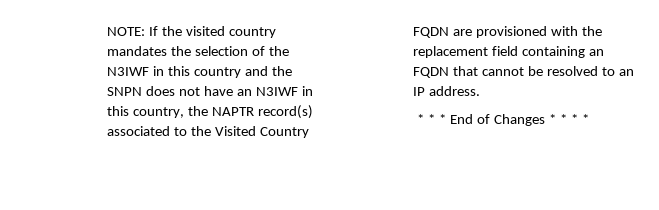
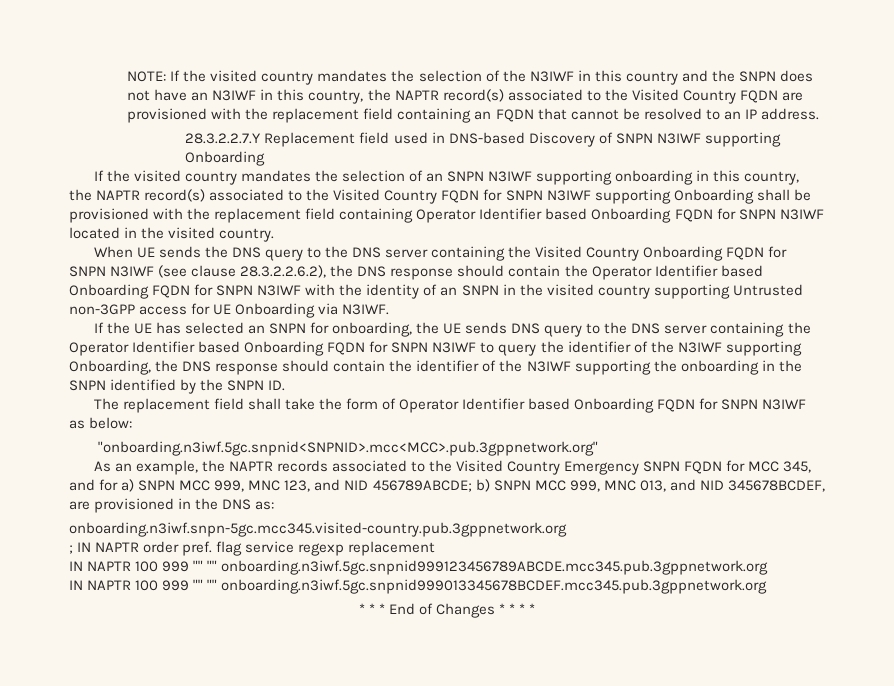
+ 28.3.2.2.7.Y Replacement field used in DNS-based Discovery of SNPN N3IWF supporting Onboarding
+ If the visited country mandates the selection of an SNPN N3IWF supporting onboarding in this country, the NAPTR record(s) associated to the Visited Country FQDN for SNPN N3IWF supporting Onboarding shall be provisioned with the replacement field containing Operator Identifier based Onboarding FQDN for SNPN N3IWF located in the visited country.
+ When UE sends the DNS query to the DNS server containing the Visited Country Onboarding FQDN for SNPN N3IWF (see clause 28.3.2.2.6.2), the DNS response should contain the Operator Identifier based Onboarding FQDN for SNPN N3IWF with the identity of an SNPN in the visited country supporting Untrusted non-3GPP access for UE Onboarding via N3IWF.
+ If the UE has selected an SNPN for onboarding, the UE sends DNS query to the DNS server containing the Operator Identifier based Onboarding FQDN for SNPN N3IWF to query the identifier of the N3IWF supporting Onboarding, the DNS response should contain the identifier of the N3IWF supporting the onboarding in the SNPN identified by the SNPN ID.
+ The replacement field shall take the form of Operator Identifier based Onboarding FQDN for SNPN N3IWF as below:
+ "onboarding.n3iwf.5gc.snpnid<SNPNID>.mcc<MCC>.pub.3gppnetwork.org"
+ As an example, the NAPTR records associated to the Visited Country Emergency SNPN FQDN for MCC 345, and for a) SNPN MCC 999, MNC 123, and NID 456789ABCDE; b) SNPN MCC 999, MNC 013, and NID 345678BCDEF, are provisioned in the DNS as:
+ onboarding.n3iwf.snpn-5gc.mcc345.visited-country.pub.3gppnetwork.org
+ ; IN NAPTR order pref. flag service regexp replacement
+ IN NAPTR 100 999 "" "" onboarding.n3iwf.5gc.snpnid999123456789ABCDE.mcc345.pub.3gppnetwork.org
+ IN NAPTR 100 999 "" "" onboarding.n3iwf.5gc.snpnid999013345678BCDEF.mcc345.pub.3gppnetwork.org

